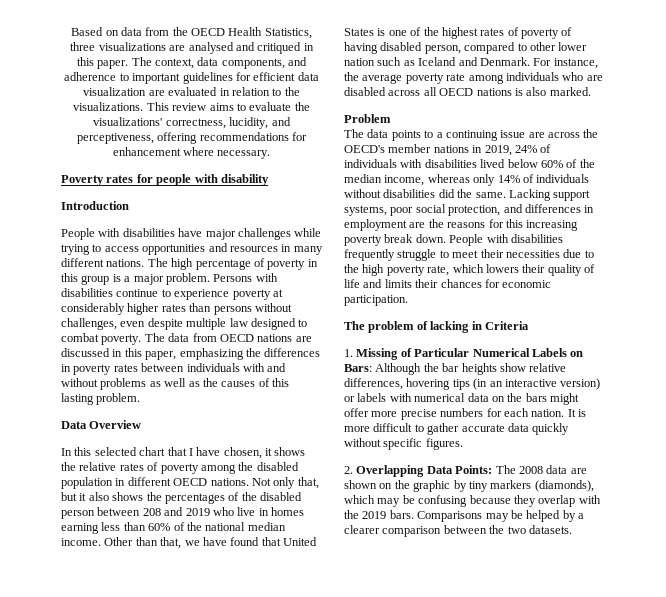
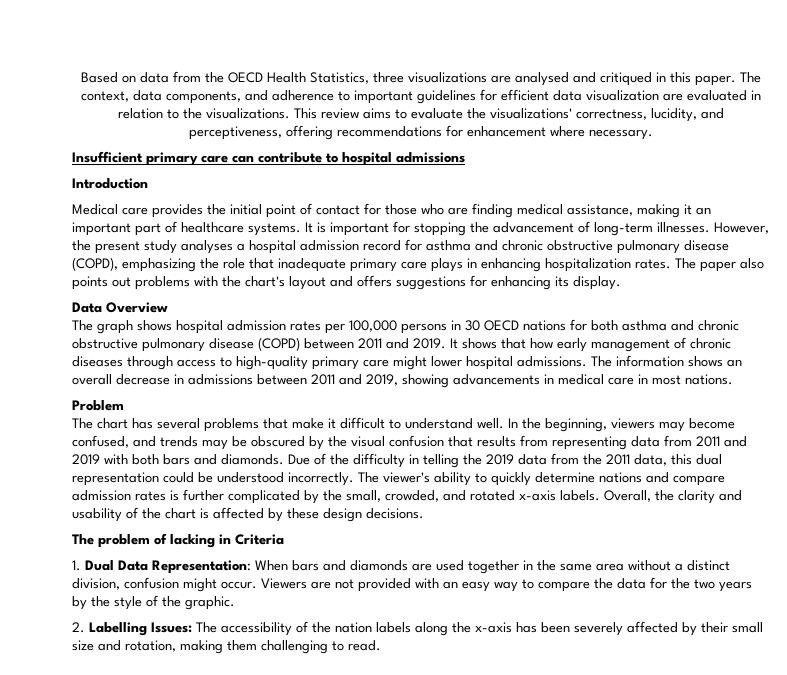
- Poverty rates for people with disability
+ Insufficient primary care can contribute to hospital admissions
  Introduction
- People with disabilities have major challenges while trying to access opportunities and resources in many different nations. The high percentage of poverty in this group is a major problem. Persons with disabilities continue to experience poverty at considerably higher rates than persons without challenges, even despite multiple law designed to combat poverty. The data from OECD nations are discussed in this paper, emphasizing the differences in poverty rates between individuals with and without problems as well as the causes of this lasting problem.
+ Medical care provides the initial point of contact for those who are finding medical assistance, making it an important part of healthcare systems. It is important for stopping the advancement of long-term illnesses. However, the present study analyses a hospital admission record for asthma and chronic obstructive pulmonary disease (COPD), emphasizing the role that inadequate primary care plays in enhancing hospitalization rates. The paper also points out problems with the chart's layout and offers suggestions for enhancing its display.
  Data Overview
- In this selected chart that I have chosen, it shows the relative rates of poverty among the disabled population in different OECD nations. Not only that, but it also shows the percentages of the disabled person between 208 and 2019 who live in homes earning less than 60% of the national median income. Other than that, we have found that United States is one of the highest rates of poverty of having disabled person, compared to other lower nation such as Iceland and Denmark. For instance, the average poverty rate among individuals who are disabled across all OECD nations is also marked.
+ The graph shows hospital admission rates per 100,000 persons in 30 OECD nations for both asthma and chronic obstructive pulmonary disease (COPD) between 2011 and 2019. It shows that how early management of chronic diseases through access to high-quality primary care might lower hospital admissions. The information shows an overall decrease in admissions between 2011 and 2019, showing advancements in medical care in most nations.
  Problem
- The data points to a continuing issue are across the OECD's member nations in 2019, 24% of individuals with disabilities lived below 60% of the median income, whereas only 14% of individuals without disabilities did the same. Lacking support systems, poor social protection, and differences in employment are the reasons for this increasing poverty break down. People with disabilities frequently struggle to meet their necessities due to the high poverty rate, which lowers their quality of life and limits their chances for economic participation.
+ The chart has several problems that make it difficult to understand well. In the beginning, viewers may become confused, and trends may be obscured by the visual confusion that results from representing data from 2011 and 2019 with both bars and diamonds. Due of the difficulty in telling the 2019 data from the 2011 data, this dual representation could be understood incorrectly. The viewer's ability to quickly determine nations and compare admission rates is further complicated by the small, crowded, and rotated x-axis labels. Overall, the clarity and usability of the chart is affected by these design decisions.
- 1. Missing of Particular Numerical Labels on Bars: Although the bar heights show relative differences, hovering tips (in an interactive version) or labels with numerical data on the bars might offer more precise numbers for each nation. It is more difficult to gather accurate data quickly without specific figures.
- 2. Overlapping Data Points: The 2008 data are shown on the graphic by tiny markers (diamonds), which may be confusing because they overlap with the 2019 bars. Comparisons may be helped by a clearer comparison between the two datasets.
+ 1. Dual Data Representation: When bars and diamonds are used together in the same area without a distinct division, confusion might occur. Viewers are not provided with an easy way to compare the data for the two years by the style of the graphic.
+ 2. Labelling Issues: The accessibility of the nation labels along the x-axis has been severely affected by their small size and rotation, making them challenging to read.

